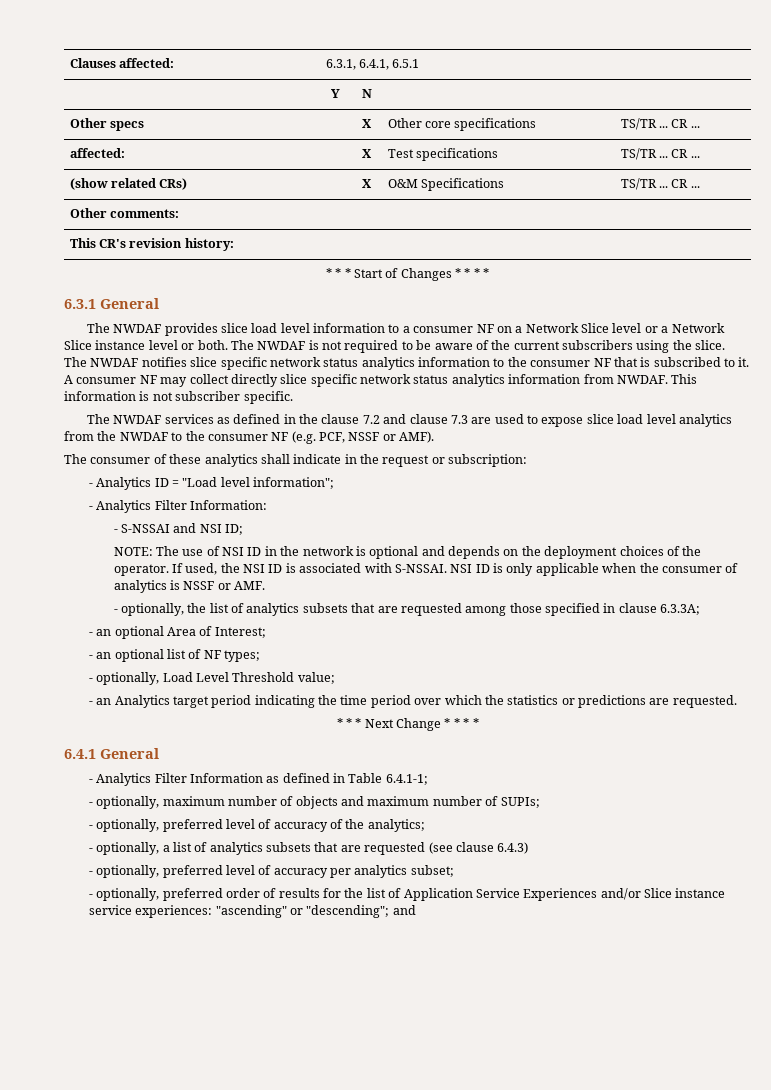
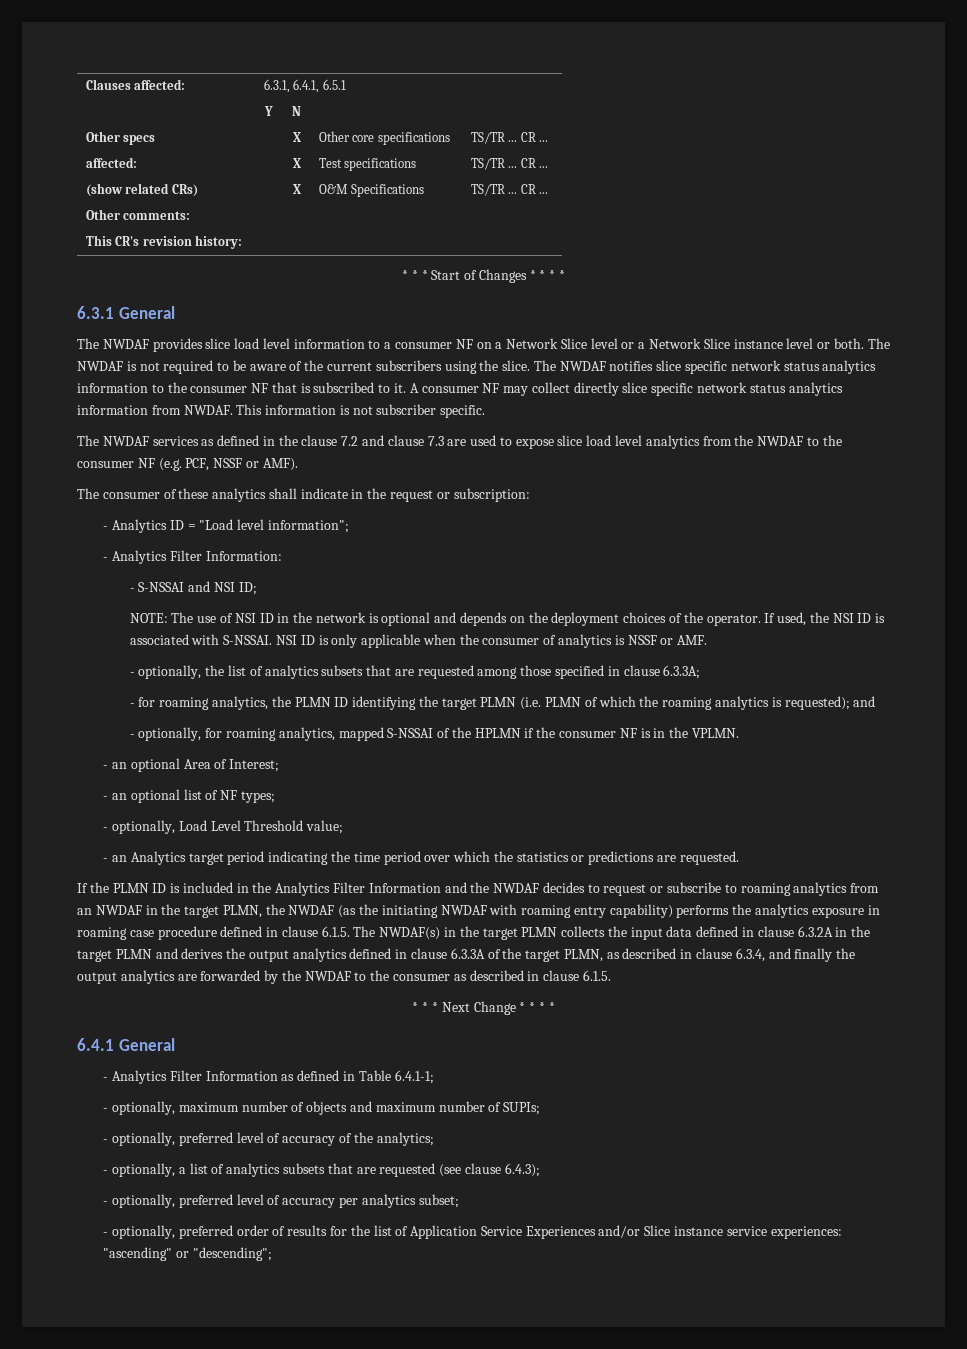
+ - for roaming analytics, the PLMN ID identifying the target PLMN (i.e. PLMN of which the roaming analytics is requested); and
+ - optionally, for roaming analytics, mapped S-NSSAI of the HPLMN if the consumer NF is in the VPLMN.
+ If the PLMN ID is included in the Analytics Filter Information and the NWDAF decides to request or subscribe to roaming analytics from an NWDAF in the target PLMN, the NWDAF (as the initiating NWDAF with roaming entry capability) performs the analytics exposure in roaming case procedure defined in clause 6.1.5. The NWDAF(s) in the target PLMN collects the input data defined in clause 6.3.2A in the target PLMN and derives the output analytics defined in clause 6.3.3A of the target PLMN, as described in clause 6.3.4, and finally the output analytics are forwarded by the NWDAF to the consumer as described in clause 6.1.5.
- - optionally, a list of analytics subsets that are requested (see clause 6.4.3)
+ - optionally, a list of analytics subsets that are requested (see clause 6.4.3);
- - optionally, preferred order of results for the list of Application Service Experiences and/or Slice instance service experiences: "ascending" or "descending"; and
+ - optionally, preferred order of results for the list of Application Service Experiences and/or Slice instance service experiences: "ascending" or "descending";

